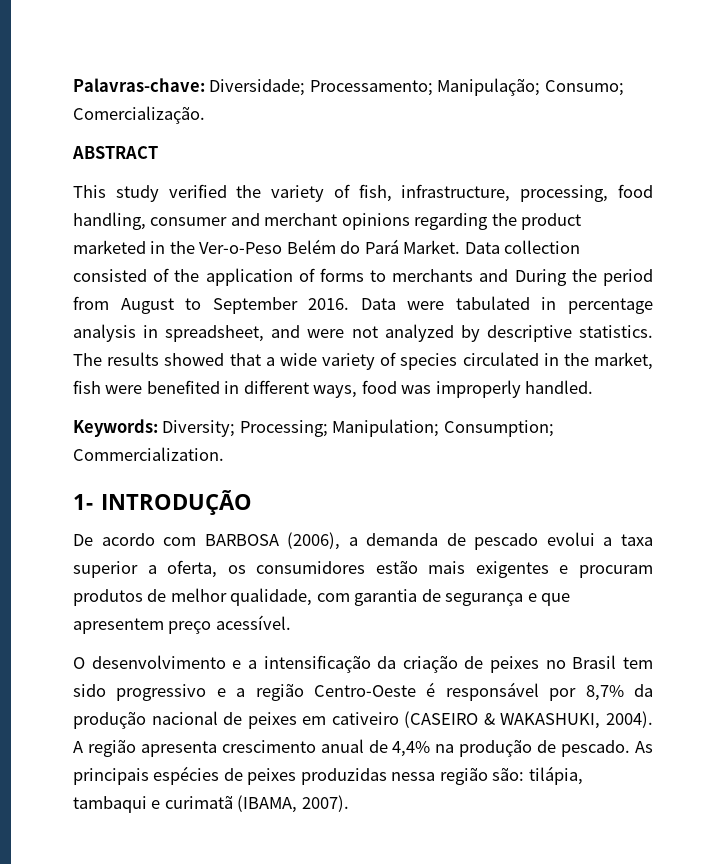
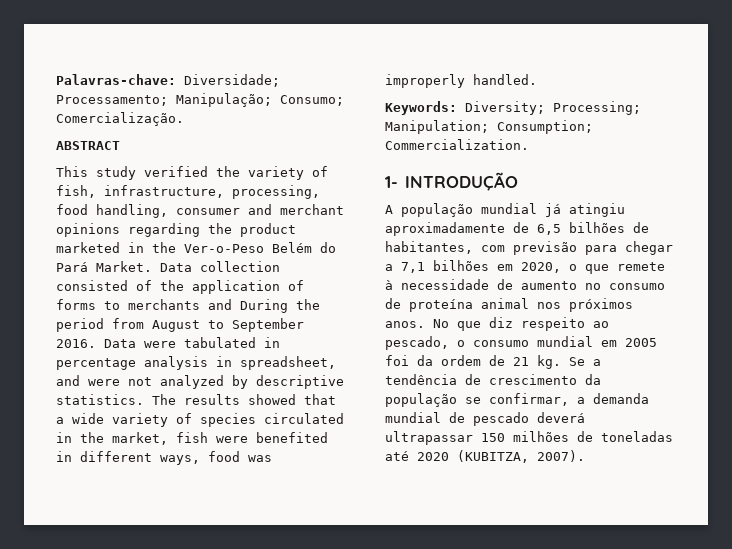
- De acordo com BARBOSA (2006), a demanda de pescado evolui a taxa superior a oferta, os consumidores estão mais exigentes e procuram produtos de melhor qualidade, com garantia de segurança e que apresentem preço acessível.
- O desenvolvimento e a intensificação da criação de peixes no Brasil tem sido progressivo e a região Centro-Oeste é responsável por 8,7% da produção nacional de peixes em cativeiro (CASEIRO & WAKASHUKI, 2004). A região apresenta crescimento anual de 4,4% na produção de pescado. As principais espécies de peixes produzidas nessa região são: tilápia, tambaqui e curimatã (IBAMA, 2007).
+ A população mundial já atingiu aproximadamente de 6,5 bilhões de habitantes, com previsão para chegar a 7,1 bilhões em 2020, o que remete à necessidade de aumento no consumo de proteína animal nos próximos anos. No que diz respeito ao pescado, o consumo mundial em 2005 foi da ordem de 21 kg. Se a tendência de crescimento da população se confirmar, a demanda mundial de pescado deverá ultrapassar 150 milhões de toneladas até 2020 (KUBITZA, 2007).

